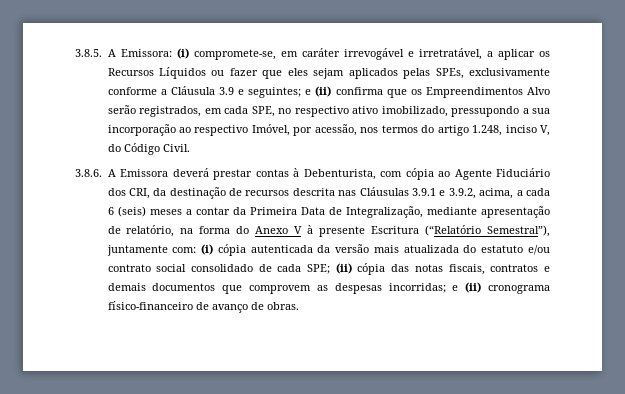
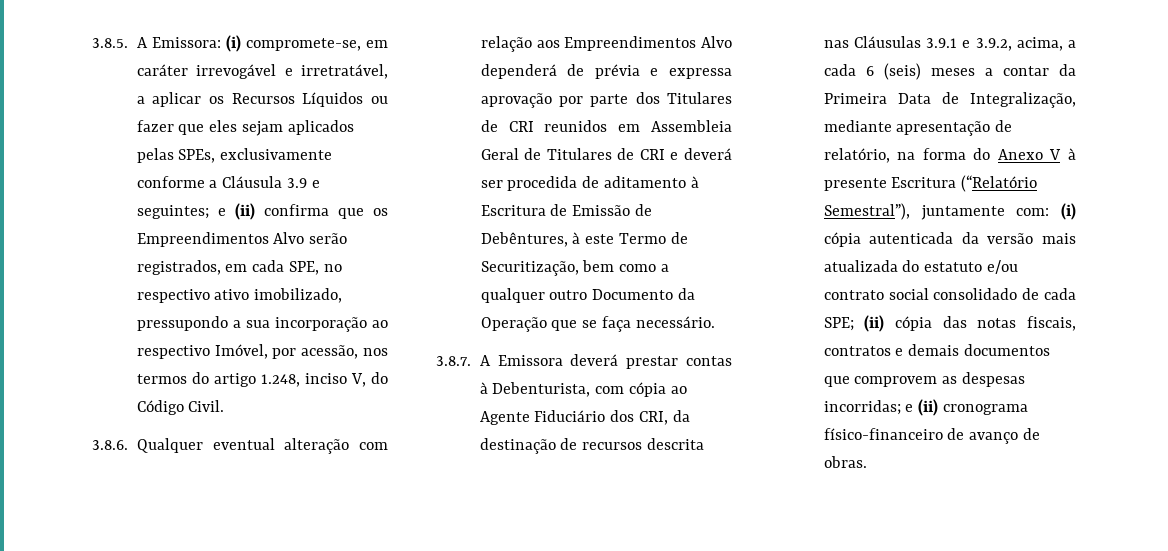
- 3.8.6. A Emissora deverá prestar contas à Debenturista, com cópia ao Agente Fiduciário dos CRI, da destinação de recursos descrita nas Cláusulas 3.9.1 e 3.9.2, acima, a cada 6 (seis) meses a contar da Primeira Data de Integralização, mediante apresentação de relatório, na forma do Anexo V à presente Escritura (“Relatório Semestral”), juntamente com:
+ 3.8.6. Qualquer eventual alteração com relação aos Empreendimentos Alvo dependerá de prévia e expressa aprovação por parte dos Titulares de CRI reunidos em Assembleia Geral de Titulares de CRI e deverá ser procedida de aditamento à Escritura de Emissão de Debêntures, à este Termo de Securitização, bem como a qualquer outro Documento da Operação que se faça necessário.
+ 3.8.7. A Emissora deverá prestar contas à Debenturista, com cópia ao Agente Fiduciário dos CRI, da destinação de recursos descrita nas Cláusulas 3.9.1 e 3.9.2, acima, a cada 6 (seis) meses a contar da Primeira Data de Integralização, mediante apresentação de relatório, na forma do Anexo V à presente Escritura (“Relatório Semestral”), juntamente com:

